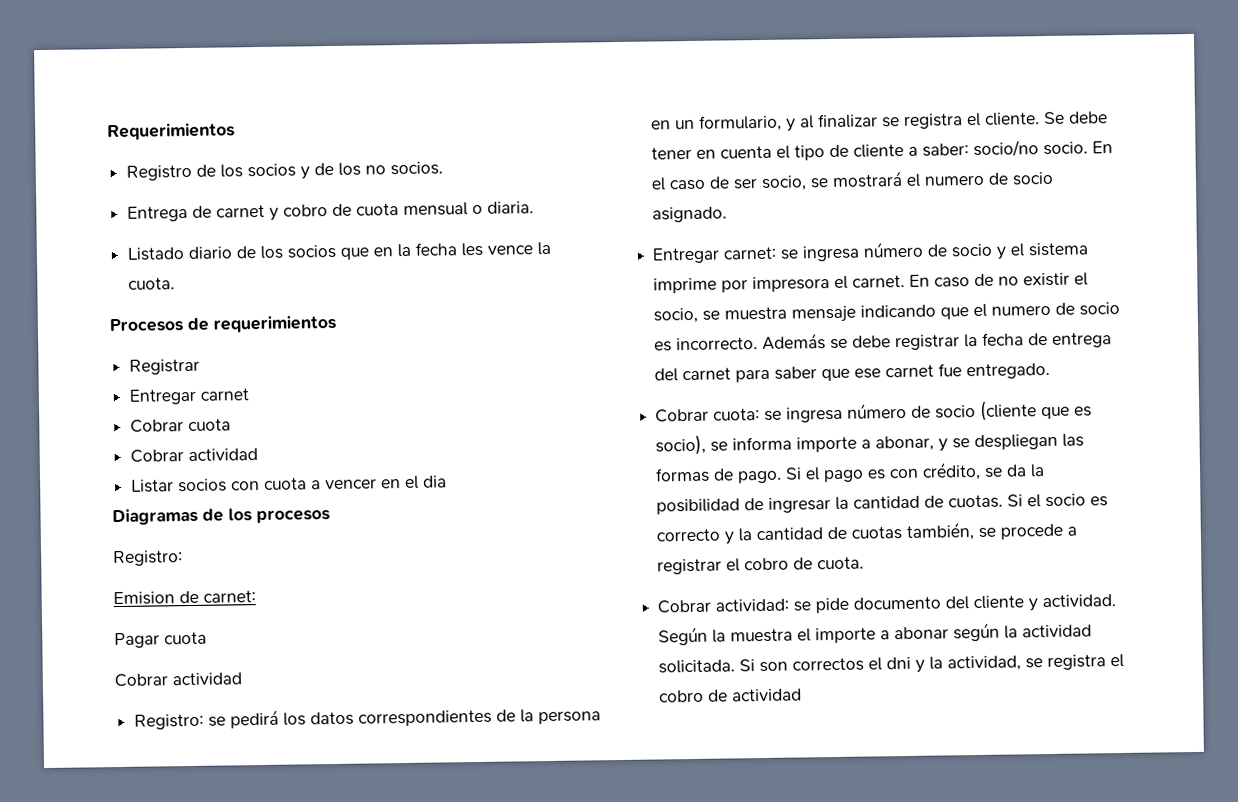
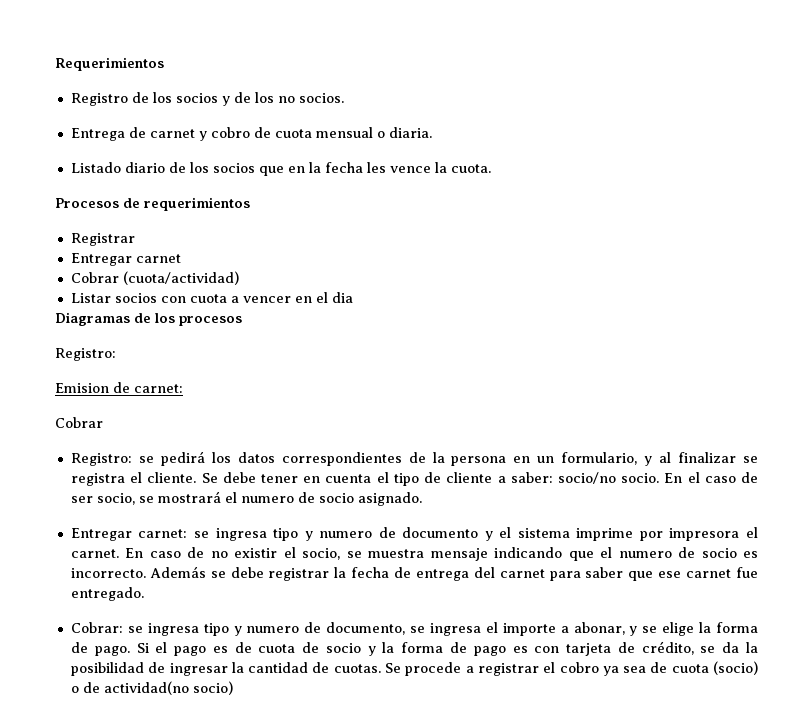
- Cobrar cuota
- Cobrar actividad
+ Cobrar (cuota/actividad)
  Emision de carnet:
- Pagar cuota
- Cobrar actividad
+ Cobrar
- Entregar carnet: se ingresa número de socio y el sistema imprime por impresora el carnet.
+ Entregar carnet: se ingresa tipo y numero de documento y el sistema imprime por impresora el carnet.
- Cobrar cuota: se ingresa número de socio (cliente que es socio), se informa importe a abonar, y se despliegan las formas de pago.
+ Cobrar: se ingresa tipo y numero de documento, se ingresa el importe a abonar, y se elige la forma de pago.
- Si el pago es con crédito, se da la posibilidad de ingresar la cantidad de cuotas.
+ Si el pago es de cuota de socio y la forma de pago es con tarjeta de crédito, se da la posibilidad de ingresar la cantidad de cuotas.
- Si el socio es correcto y la cantidad de cuotas también, se procede a registrar el cobro de cuota.
- Cobrar actividad: se pide documento del cliente y actividad. Según la muestra el importe a abonar según la actividad solicitada. Si son correctos el dni y la actividad, se registra el cobro de actividad
+ Se procede a registrar el cobro ya sea de cuota (socio) o de actividad(no socio)

